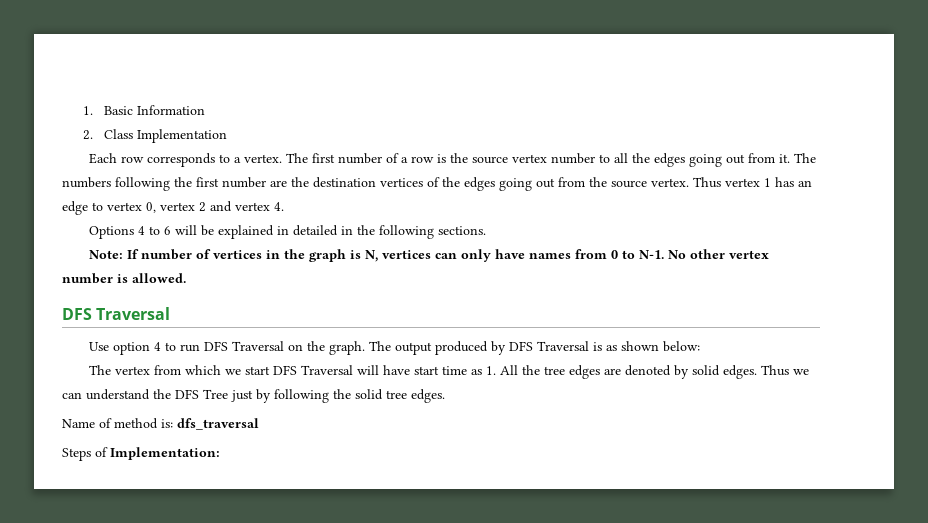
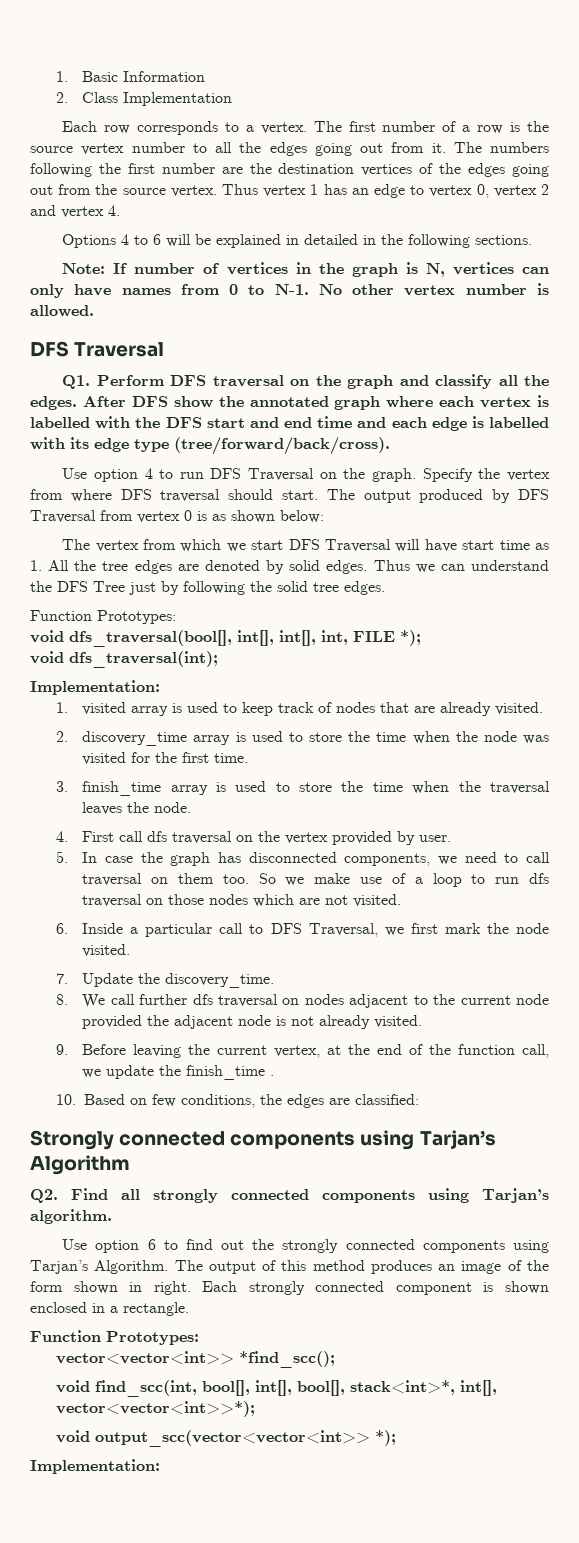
+ Q1. Perform DFS traversal on the graph and classify all the edges. After DFS show the annotated graph where each vertex is labelled with the DFS start and end time and each edge is labelled with its edge type (tree/forward/back/cross).
+ Specify the vertex from where DFS traversal should start.
- The output produced by DFS Traversal is as shown below:
+ The output produced by DFS Traversal from vertex 0 is as shown below:
  Thus we can understand the DFS Tree just by following the solid tree edges.
- Name of method is: dfs_traversal
- Steps of Implementation:
+ Function Prototypes:
+ void dfs_traversal(bool[], int[], int[], int, FILE *);
+ void dfs_traversal(int);
+ Implementation:
+ 1. visited array is used to keep track of nodes that are already visited.
+ 2. discovery_time array is used to store the time when the node was visited for the first time.
+ 3. finish_time array is used to store the time when the traversal leaves the node.
+ 4. First call dfs traversal on the vertex provided by user.
+ 5. In case the graph has disconnected components, we need to call traversal on them too. So we make use of a loop to run dfs traversal on those nodes which are not visited.
+ 6. Inside a particular call to DFS Traversal, we first mark the node visited.
+ 7. Update the discovery_time.
+ 8. We call further dfs traversal on nodes adjacent to the current node provided the adjacent node is not already visited.
+ 9. Before leaving the current vertex, at the end of the function call, we update the finish_time .
+ 10. Based on few conditions, the edges are classified:
+ Strongly connected components using Tarjan’s Algorithm
+ Q2. Find all strongly connected components using Tarjan’s algorithm.
+ Use option 6 to find out the strongly connected components using Tarjan’s Algorithm. The output of this method produces an image of the form shown in right. Each strongly connected component is shown enclosed in a rectangle.
+ Function Prototypes:
+ vector<vector<int>> *find_scc();
+ void find_scc(int, bool[], int[], bool[], stack<int>*, int[], vector<vector<int>>*);
+ void output_scc(vector<vector<int>> *);
+ Implementation:

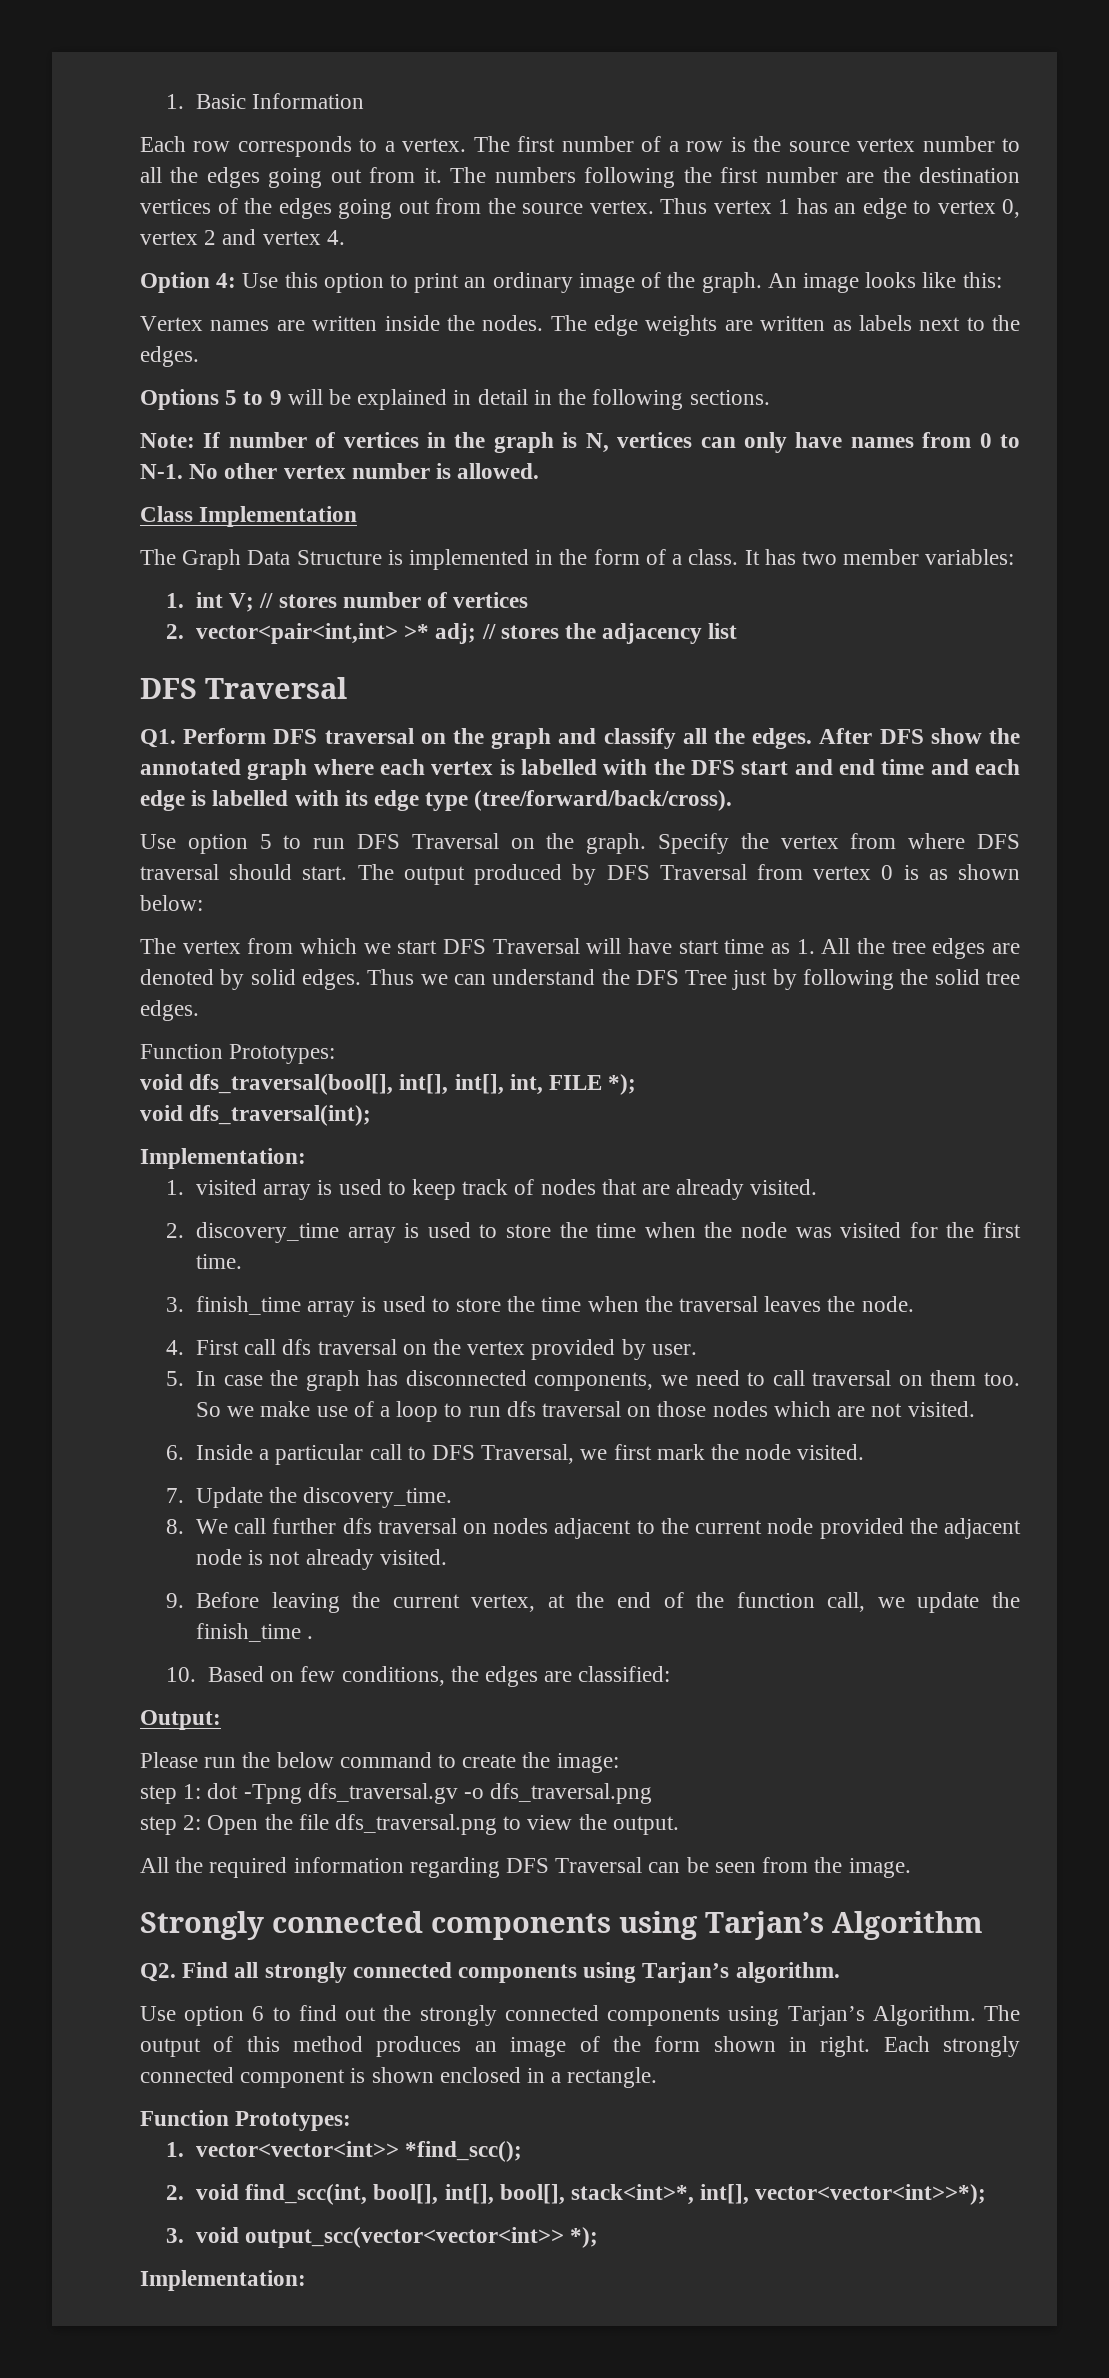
- 2. Class Implementation
- Options 4 to 6 will be explained in detailed in the following sections.
+ Option 4: Use this option to print an ordinary image of the graph. An image looks like this:
+ Vertex names are written inside the nodes. The edge weights are written as labels next to the edges.
+ Options 5 to 9 will be explained in detail in the following sections.
+ Class Implementation
+ The Graph Data Structure is implemented in the form of a class. It has two member variables:
+ 1. int V; // stores number of vertices
+ 2. vector<pair<int,int> >* adj; // stores the adjacency list
- Use option 4 to run DFS Traversal on the graph.
+ Use option 5 to run DFS Traversal on the graph.
+ Output:
+ Please run the below command to create the image:
+ step 1: dot -Tpng dfs_traversal.gv -o dfs_traversal.png
+ step 2: Open the file dfs_traversal.png to view the output.
+ All the required information regarding DFS Traversal can be seen from the image.
- vector<vector<int>> *find_scc();
+ 1. vector<vector<int>> *find_scc();
- void find_scc(int, bool[], int[], bool[], stack<int>*, int[], vector<vector<int>>*);
+ 2. void find_scc(int, bool[], int[], bool[], stack<int>*, int[], vector<vector<int>>*);
- void output_scc(vector<vector<int>> *);
+ 3. void output_scc(vector<vector<int>> *);

